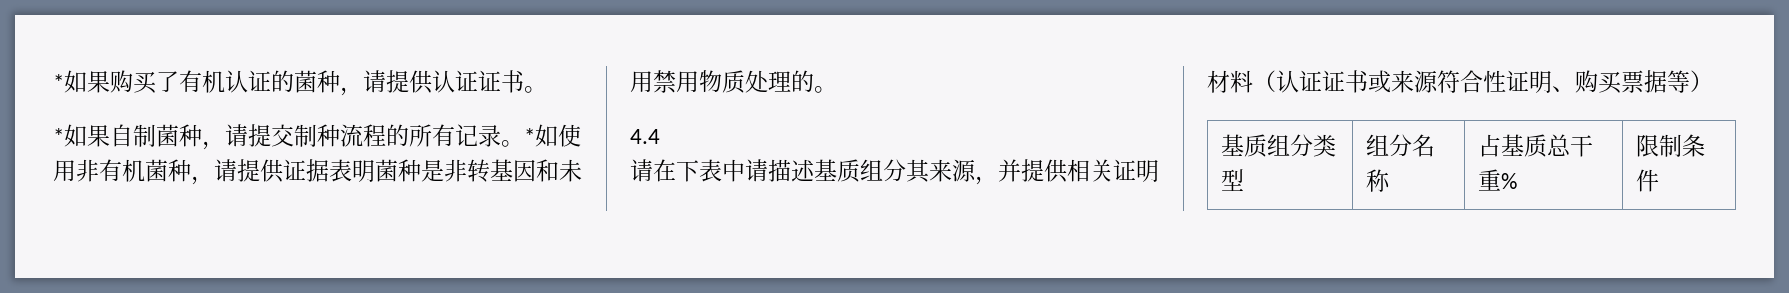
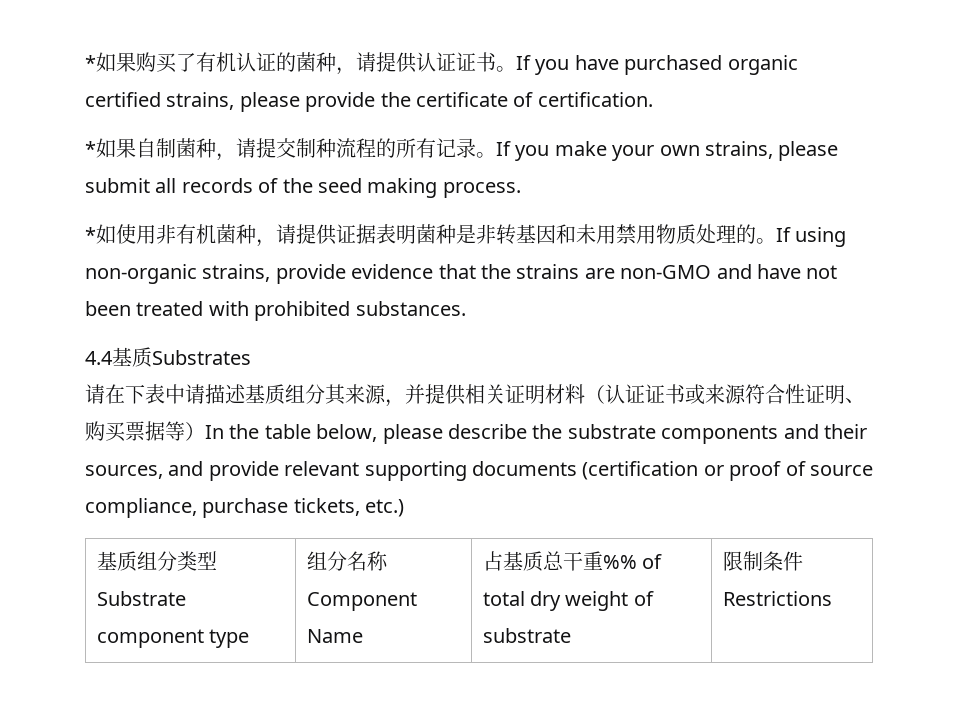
+ If you have purchased organic certified strains, please provide the certificate of certification.
- *如果自制菌种，请提交制种流程的所有记录。*如使用非有机菌种，请提供证据表明菌种是非转基因和未用禁用物质处理的。
+ *如果自制菌种，请提交制种流程的所有记录。If you make your own strains, please submit all records of the seed making process.
+ *如使用非有机菌种，请提供证据表明菌种是非转基因和未用禁用物质处理的。If using non-organic strains, provide evidence that the strains are non-GMO and have not been treated with prohibited substances.
- 4.4
+ 4.4基质Substrates
- 请在下表中请描述基质组分其来源，并提供相关证明材料（认证证书或来源符合性证明、购买票据等）
+ 请在下表中请描述基质组分其来源，并提供相关证明材料（认证证书或来源符合性证明、购买票据等）In the table below, please describe the substrate components and their sources, and provide relevant supporting documents (certification or proof of source compliance, purchase tickets, etc.)
- 基质组分类型 | 组分名称 | 占基质总干重% | 限制条件
+ 基质组分类型Substrate component type | 组分名称Component Name | 占基质总干重%% of total dry weight of substrate | 限制条件Restrictions

